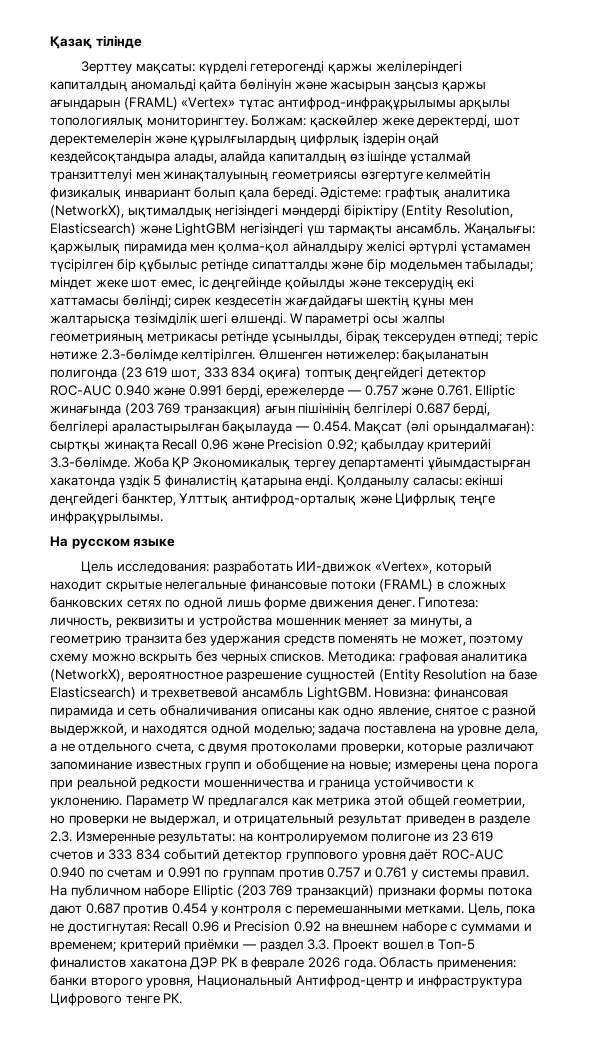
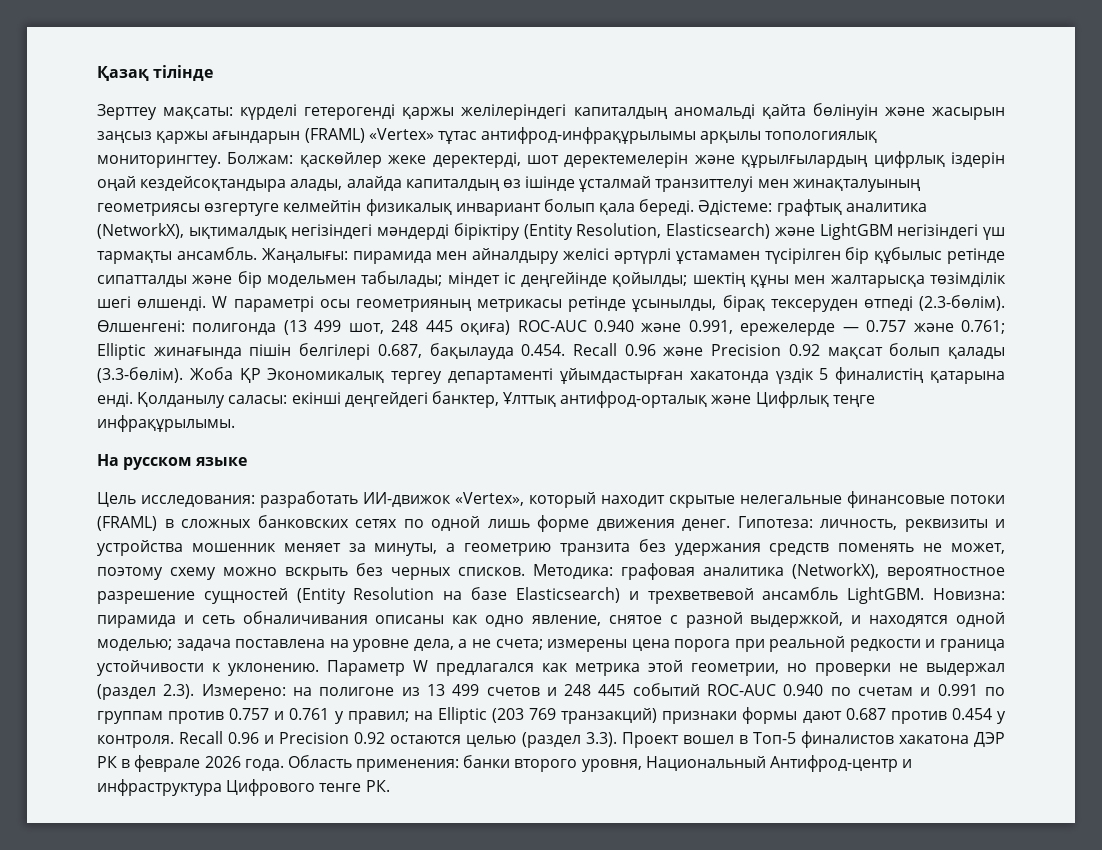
- Жаңалығы: қаржылық пирамида мен қолма-қол айналдыру желісі әртүрлі ұстамамен түсірілген бір құбылыс ретінде сипатталды және бір модельмен табылады; міндет жеке шот емес, іс деңгейінде қойылды және тексерудің екі хаттамасы бөлінді; сирек кездесетін жағдайдағы шектің құны мен жалтарысқа төзімділік шегі өлшенді.
+ Жаңалығы: пирамида мен айналдыру желісі әртүрлі ұстамамен түсірілген бір құбылыс ретінде сипатталды және бір модельмен табылады; міндет іс деңгейінде қойылды; шектің құны мен жалтарысқа төзімділік шегі өлшенді.
- W параметрі осы жалпы геометрияның метрикасы ретінде ұсынылды, бірақ тексеруден өтпеді; теріс нәтиже 2.3-бөлімде келтірілген. Өлшенген нәтижелер: бақыланатын полигонда (23 619 шот, 333 834 оқиға) топтық деңгейдегі детектор ROC-AUC 0.940 және 0.991 берді, ережелерде — 0.757 және 0.761. Elliptic жинағында (203 769 транзакция) ағын пішінінің белгілері 0.687 берді, белгілері араластырылған бақылауда — 0.454. Мақсат (әлі орындалмаған): сыртқы жинақта Recall 0.96 және Precision 0.92; қабылдау критерийі 3.3-бөлімде. Жоба ҚР Экономикалық тергеу департаменті ұйымдастырған хакатонда үздік 5 финалистің қатарына енді.
+ W параметрі осы геометрияның метрикасы ретінде ұсынылды, бірақ тексеруден өтпеді (2.3-бөлім). Өлшенгені: полигонда (13 499 шот, 248 445 оқиға) ROC-AUC 0.940 және 0.991, ережелерде — 0.757 және 0.761; Elliptic жинағында пішін белгілері 0.687, бақылауда 0.454. Recall 0.96 және Precision 0.92 мақсат болып қалады (3.3-бөлім). Жоба ҚР Экономикалық тергеу департаменті ұйымдастырған хакатонда үздік 5 финалистің қатарына енді.
- Новизна: финансовая пирамида и сеть обналичивания описаны как одно явление, снятое с разной выдержкой, и находятся одной моделью; задача поставлена на уровне дела, а не отдельного счета, с двумя протоколами проверки, которые различают запоминание известных групп и обобщение на новые; измерены цена порога при реальной редкости мошенничества и граница устойчивости к уклонению.
+ Новизна: пирамида и сеть обналичивания описаны как одно явление, снятое с разной выдержкой, и находятся одной моделью; задача поставлена на уровне дела, а не счета; измерены цена порога при реальной редкости и граница устойчивости к уклонению.
- Параметр W предлагался как метрика этой общей геометрии, но проверки не выдержал, и отрицательный результат приведен в разделе 2.3. Измеренные результаты: на контролируемом полигоне из 23 619 счетов и 333 834 событий детектор группового уровня даёт ROC-AUC 0.940 по счетам и 0.991 по группам против 0.757 и 0.761 у системы правил. На публичном наборе Elliptic (203 769 транзакций) признаки формы потока дают 0.687 против 0.454 у контроля с перемешанными метками. Цель, пока не достигнутая: Recall 0.96 и Precision 0.92 на внешнем наборе с суммами и временем; критерий приёмки — раздел 3.3. Проект вошел в Топ-5 финалистов хакатона ДЭР РК в феврале 2026 года.
+ Параметр W предлагался как метрика этой геометрии, но проверки не выдержал (раздел 2.3). Измерено: на полигоне из 13 499 счетов и 248 445 событий ROC-AUC 0.940 по счетам и 0.991 по группам против 0.757 и 0.761 у правил; на Elliptic (203 769 транзакций) признаки формы дают 0.687 против 0.454 у контроля. Recall 0.96 и Precision 0.92 остаются целью (раздел 3.3). Проект вошел в Топ-5 финалистов хакатона ДЭР РК в феврале 2026 года.

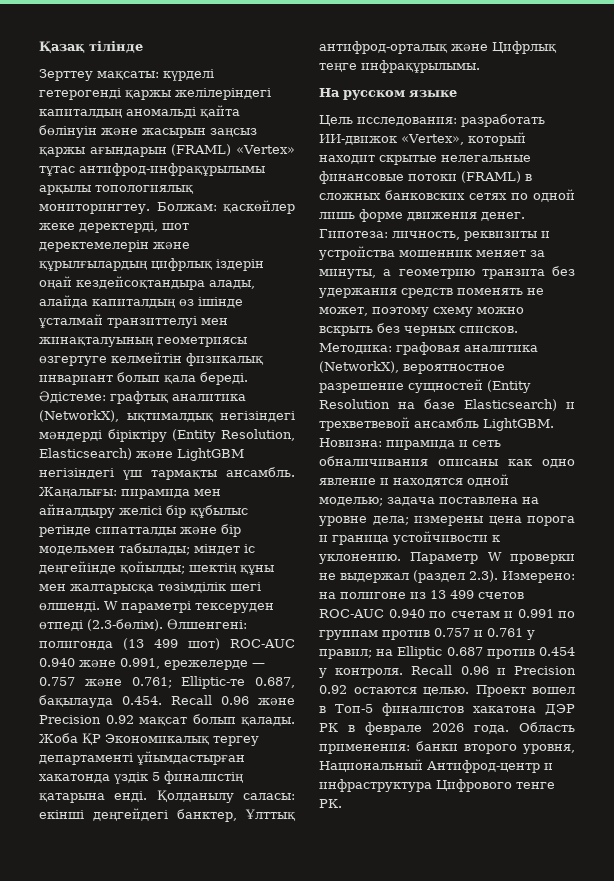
- Жаңалығы: пирамида мен айналдыру желісі әртүрлі ұстамамен түсірілген бір құбылыс ретінде сипатталды және бір модельмен табылады; міндет іс деңгейінде қойылды; шектің құны мен жалтарысқа төзімділік шегі өлшенді.
+ Жаңалығы: пирамида мен айналдыру желісі бір құбылыс ретінде сипатталды және бір модельмен табылады; міндет іс деңгейінде қойылды; шектің құны мен жалтарысқа төзімділік шегі өлшенді.
- W параметрі осы геометрияның метрикасы ретінде ұсынылды, бірақ тексеруден өтпеді (2.3-бөлім). Өлшенгені: полигонда (13 499 шот, 248 445 оқиға) ROC-AUC 0.940 және 0.991, ережелерде — 0.757 және 0.761; Elliptic жинағында пішін белгілері 0.687, бақылауда 0.454. Recall 0.96 және Precision 0.92 мақсат болып қалады (3.3-бөлім). Жоба ҚР Экономикалық тергеу департаменті ұйымдастырған хакатонда үздік 5 финалистің қатарына енді.
+ W параметрі тексеруден өтпеді (2.3-бөлім). Өлшенгені: полигонда (13 499 шот) ROC-AUC 0.940 және 0.991, ережелерде — 0.757 және 0.761; Elliptic-те 0.687, бақылауда 0.454. Recall 0.96 және Precision 0.92 мақсат болып қалады. Жоба ҚР Экономикалық тергеу департаменті ұйымдастырған хакатонда үздік 5 финалистің қатарына енді.
- Новизна: пирамида и сеть обналичивания описаны как одно явление, снятое с разной выдержкой, и находятся одной моделью; задача поставлена на уровне дела, а не счета; измерены цена порога при реальной редкости и граница устойчивости к уклонению.
+ Новизна: пирамида и сеть обналичивания описаны как одно явление и находятся одной моделью; задача поставлена на уровне дела; измерены цена порога и граница устойчивости к уклонению.
- Параметр W предлагался как метрика этой геометрии, но проверки не выдержал (раздел 2.3). Измерено: на полигоне из 13 499 счетов и 248 445 событий ROC-AUC 0.940 по счетам и 0.991 по группам против 0.757 и 0.761 у правил; на Elliptic (203 769 транзакций) признаки формы дают 0.687 против 0.454 у контроля.
+ Параметр W проверки не выдержал (раздел 2.3). Измерено: на полигоне из 13 499 счетов ROC-AUC 0.940 по счетам и 0.991 по группам против 0.757 и 0.761 у правил; на Elliptic 0.687 против 0.454 у контроля.
- Recall 0.96 и Precision 0.92 остаются целью (раздел 3.3). Проект вошел в Топ-5 финалистов хакатона ДЭР РК в феврале 2026 года.
+ Recall 0.96 и Precision 0.92 остаются целью. Проект вошел в Топ-5 финалистов хакатона ДЭР РК в феврале 2026 года.

